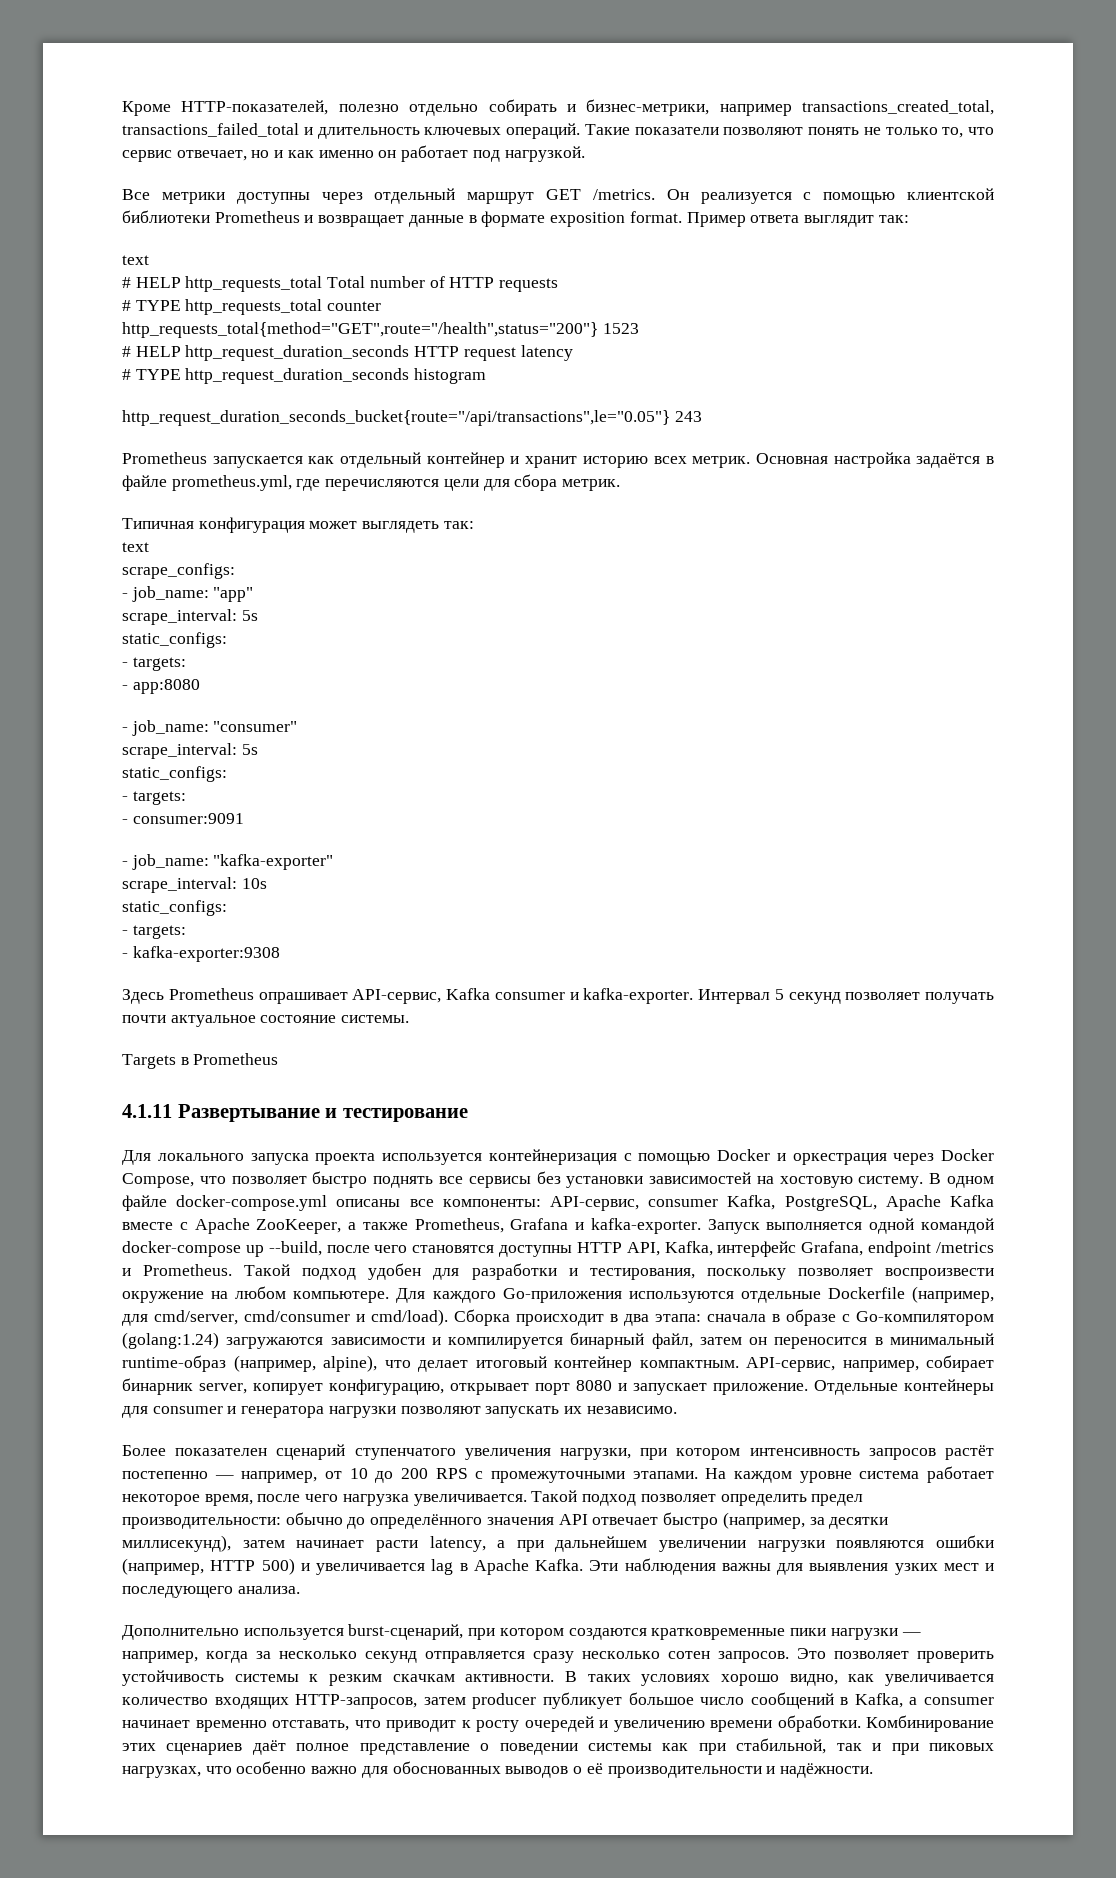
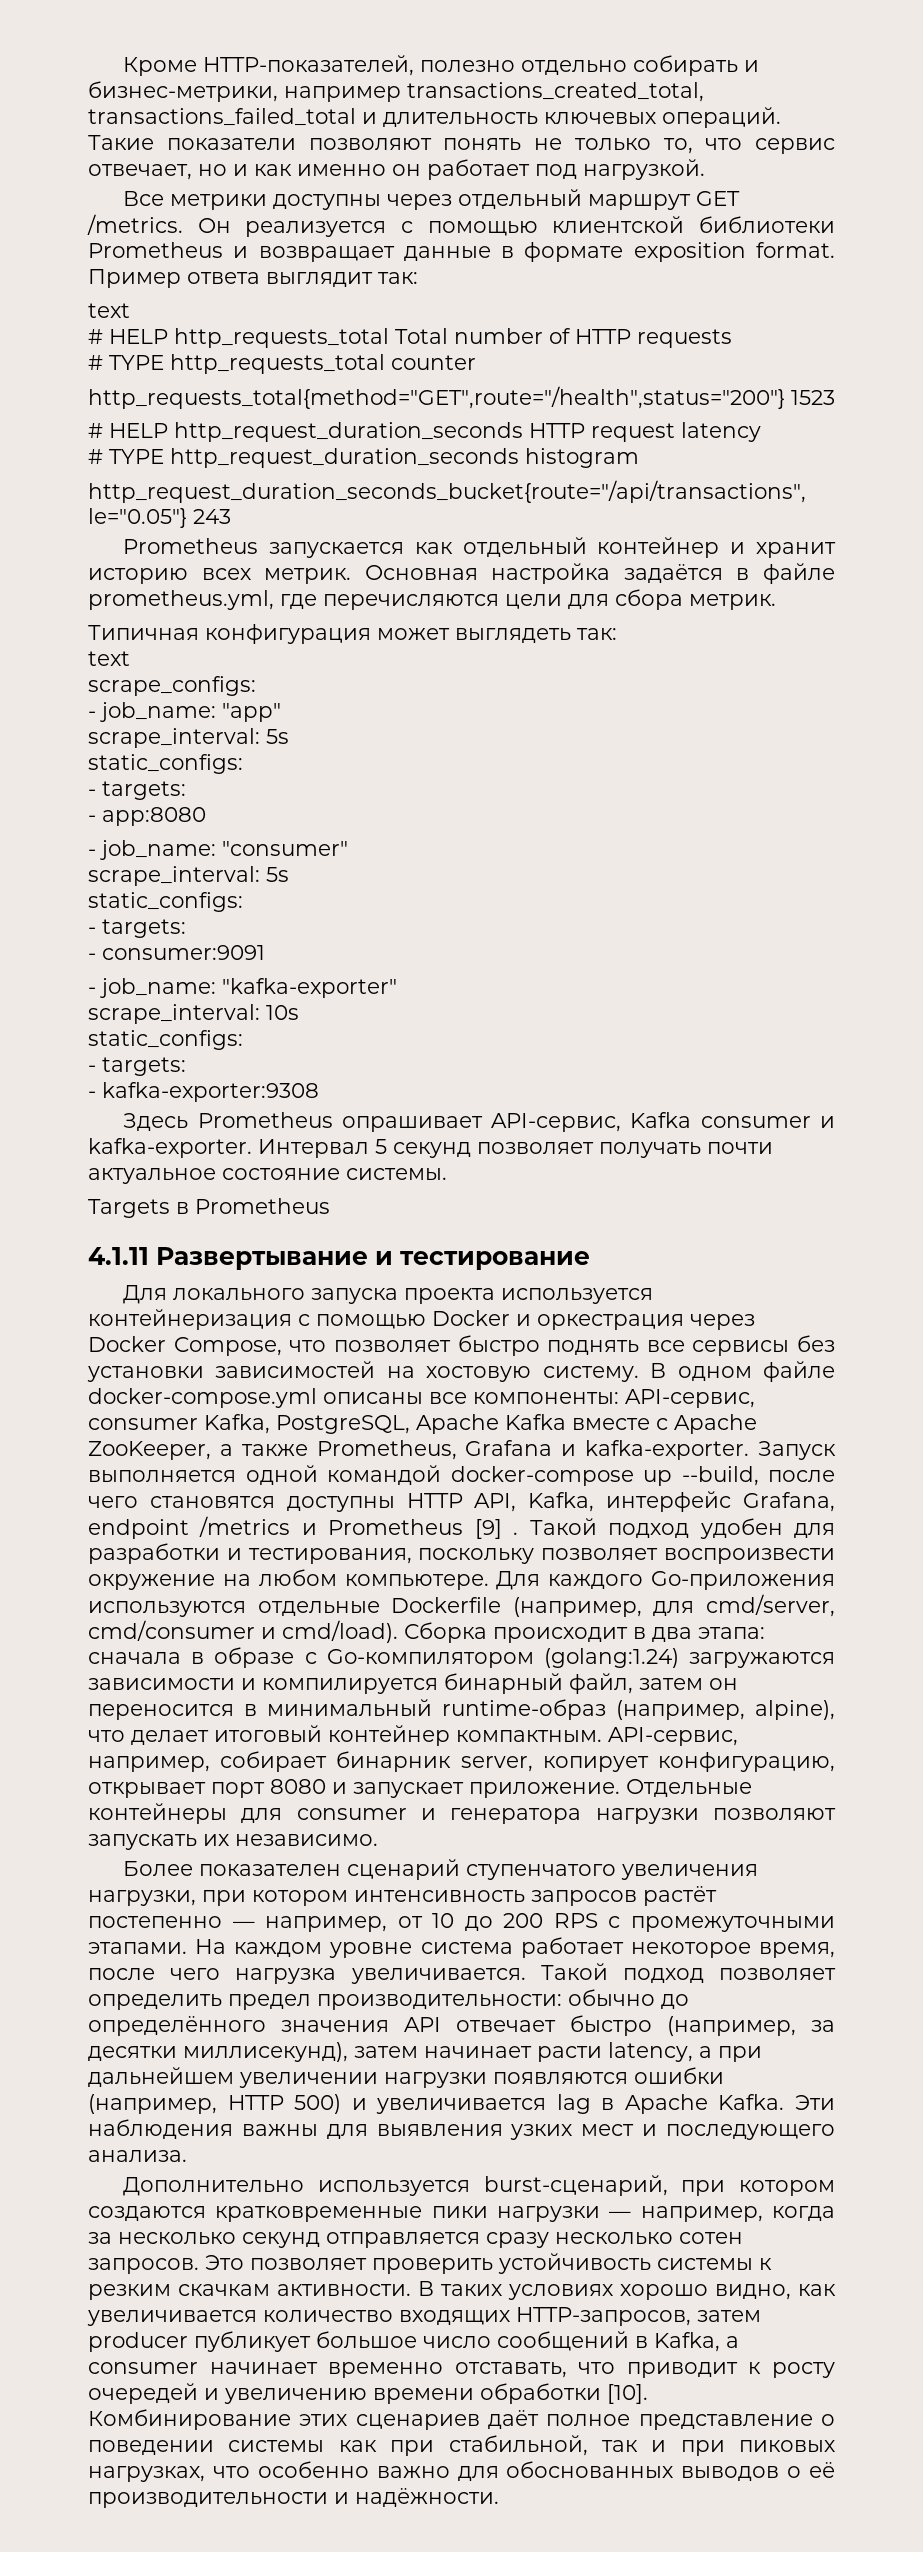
- Запуск выполняется одной командой docker-compose up --build, после чего становятся доступны HTTP API, Kafka, интерфейс Grafana, endpoint /metrics и Prometheus.
+ Запуск выполняется одной командой docker-compose up --build, после чего становятся доступны HTTP API, Kafka, интерфейс Grafana, endpoint /metrics и Prometheus [9] .
- В таких условиях хорошо видно, как увеличивается количество входящих HTTP-запросов, затем producer публикует большое число сообщений в Kafka, а consumer начинает временно отставать, что приводит к росту очередей и увеличению времени обработки.
+ В таких условиях хорошо видно, как увеличивается количество входящих HTTP-запросов, затем producer публикует большое число сообщений в Kafka, а consumer начинает временно отставать, что приводит к росту очередей и увеличению времени обработки [10].

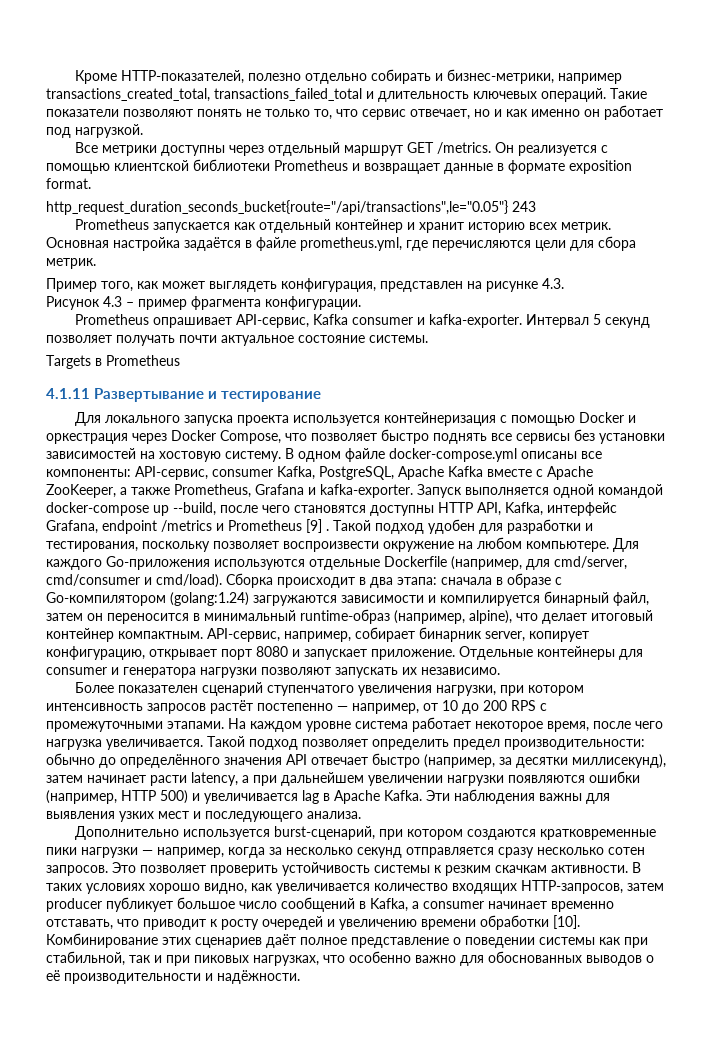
- Пример ответа выглядит так:
- text
- # HELP http_requests_total Total number of HTTP requests
- # TYPE http_requests_total counter
- http_requests_total{method="GET",route="/health",status="200"} 1523
- # HELP http_request_duration_seconds HTTP request latency
- # TYPE http_request_duration_seconds histogram
- Типичная конфигурация может выглядеть так:
- text
- scrape_configs:
- - job_name: "app"
- scrape_interval: 5s
- static_configs:
- - targets:
- - app:8080
- - job_name: "consumer"
- scrape_interval: 5s
- static_configs:
- - targets:
- - consumer:9091
- - job_name: "kafka-exporter"
- scrape_interval: 10s
- static_configs:
- - targets:
- - kafka-exporter:9308
- Здесь Prometheus опрашивает API-сервис, Kafka consumer и kafka-exporter.
+ Пример того, как может выглядеть конфигурация, представлен на рисунке 4.3.
+ Рисунок 4.3 – пример фрагмента конфигурации.
+ Prometheus опрашивает API-сервис, Kafka consumer и kafka-exporter.

